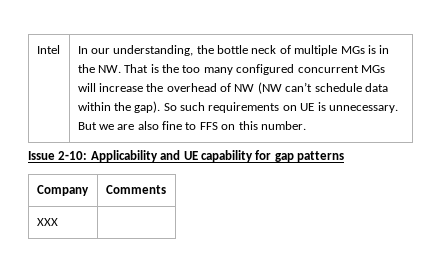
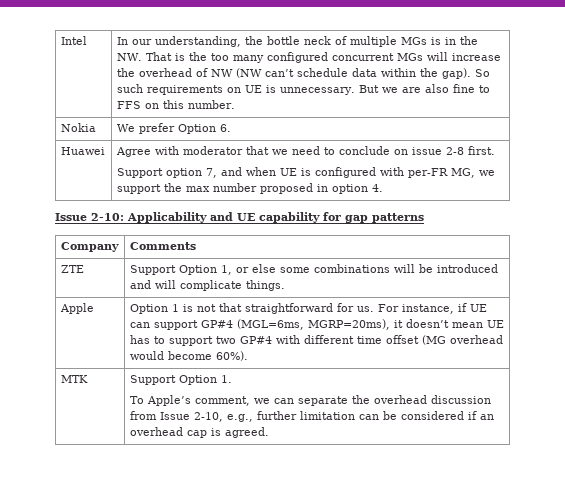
+ Nokia | We prefer Option 6.
+ Huawei | Agree with moderator that we need to conclude on issue 2-8 first.
+ Support option 7, and when UE is configured with per-FR MG, we support the max number proposed in option 4.
- XXX |
+ ZTE | Support Option 1, or else some combinations will be introduced and will complicate things.
+ Apple | Option 1 is not that straightforward for us. For instance, if UE can support GP#4 (MGL=6ms, MGRP=20ms), it doesn’t mean UE has to support two GP#4 with different time offset (MG overhead would become 60%).
+ MTK | Support Option 1.
+ To Apple’s comment, we can separate the overhead discussion from Issue 2-10, e.g., further limitation can be considered if an overhead cap is agreed.

